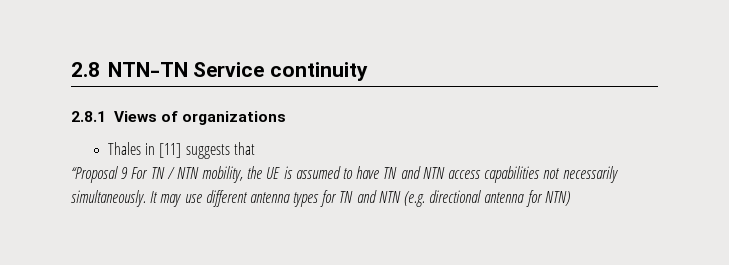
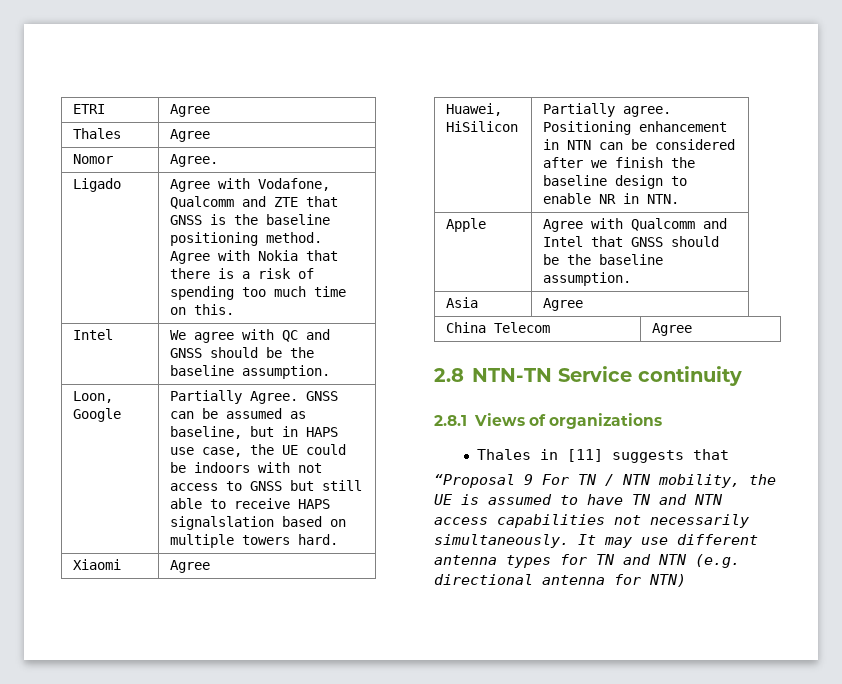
+ ETRI | Agree
+ Thales | Agree
+ Nomor | Agree.
+ Ligado | Agree with Vodafone, Qualcomm and ZTE that GNSS is the baseline positioning method. Agree with Nokia that there is a risk of spending too much time on this.
+ Intel | We agree with QC and GNSS should be the baseline assumption.
+ Loon, Google | Partially Agree. GNSS can be assumed as baseline, but in HAPS use case, the UE could be indoors with not access to GNSS but still able to receive HAPS signalslation based on multiple towers hard.
+ Xiaomi | Agree
+ Huawei, HiSilicon | Partially agree. Positioning enhancement in NTN can be considered after we finish the baseline design to enable NR in NTN.
+ Apple | Agree with Qualcomm and Intel that GNSS should be the baseline assumption.
+ Asia | Agree
+ China Telecom | Agree

